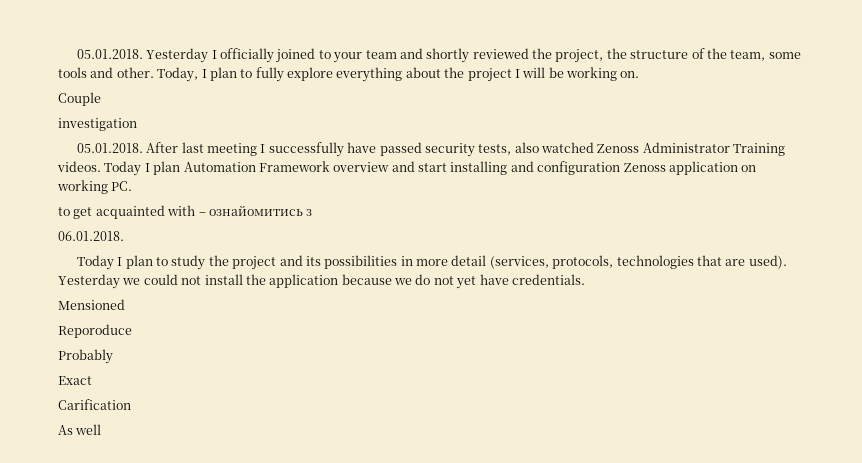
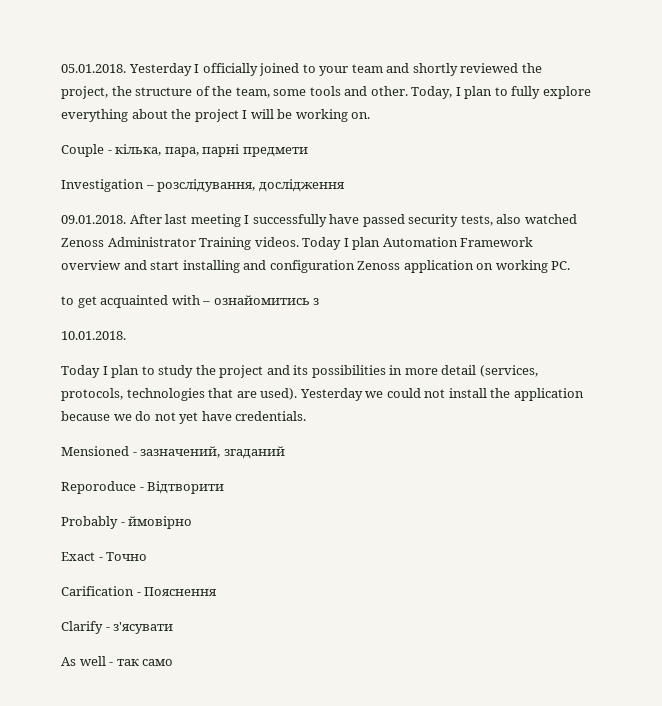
- Couple
- investigation
- 05.01.2018. After last meeting I successfully have passed security tests, also watched Zenoss Administrator Training videos.
+ Couple - кілька, пара, парні предмети
+ Investigation – розслідування, дослідження
+ 09.01.2018. After last meeting I successfully have passed security tests, also watched Zenoss Administrator Training videos.
- 06.01.2018.
+ 10.01.2018.
- Mensioned
+ Mensioned - зазначений, згаданий
- Reporoduce
+ Reporoduce - Відтворити
- Probably
+ Probably - ймовірно
- Exact
+ Exact - Точно
- Carification
+ Carification - Пояснення
+ Clarify - з'ясувати
- As well
+ As well - так само

